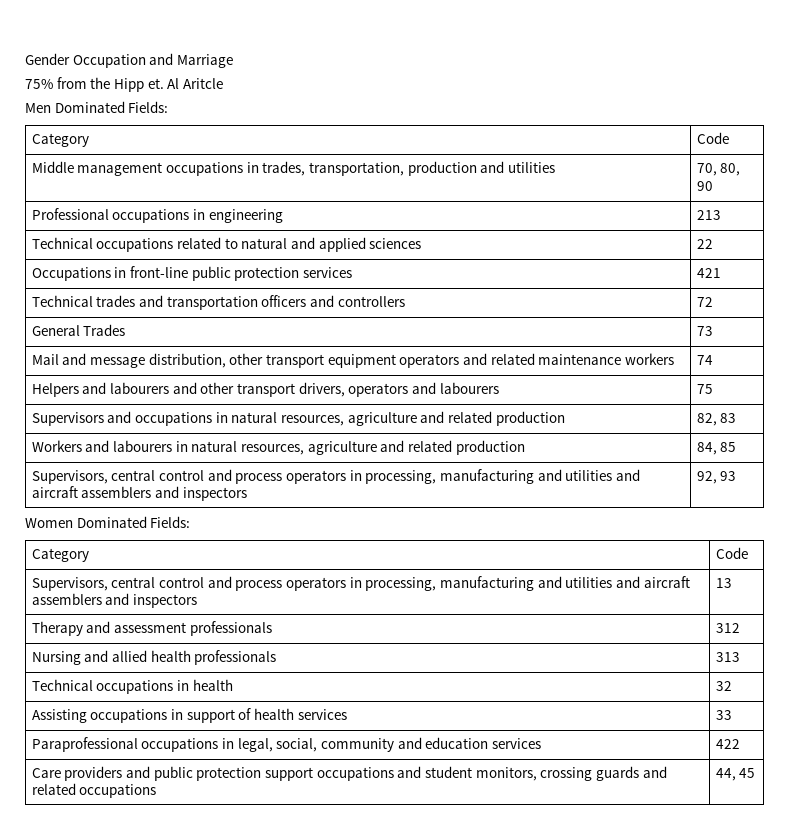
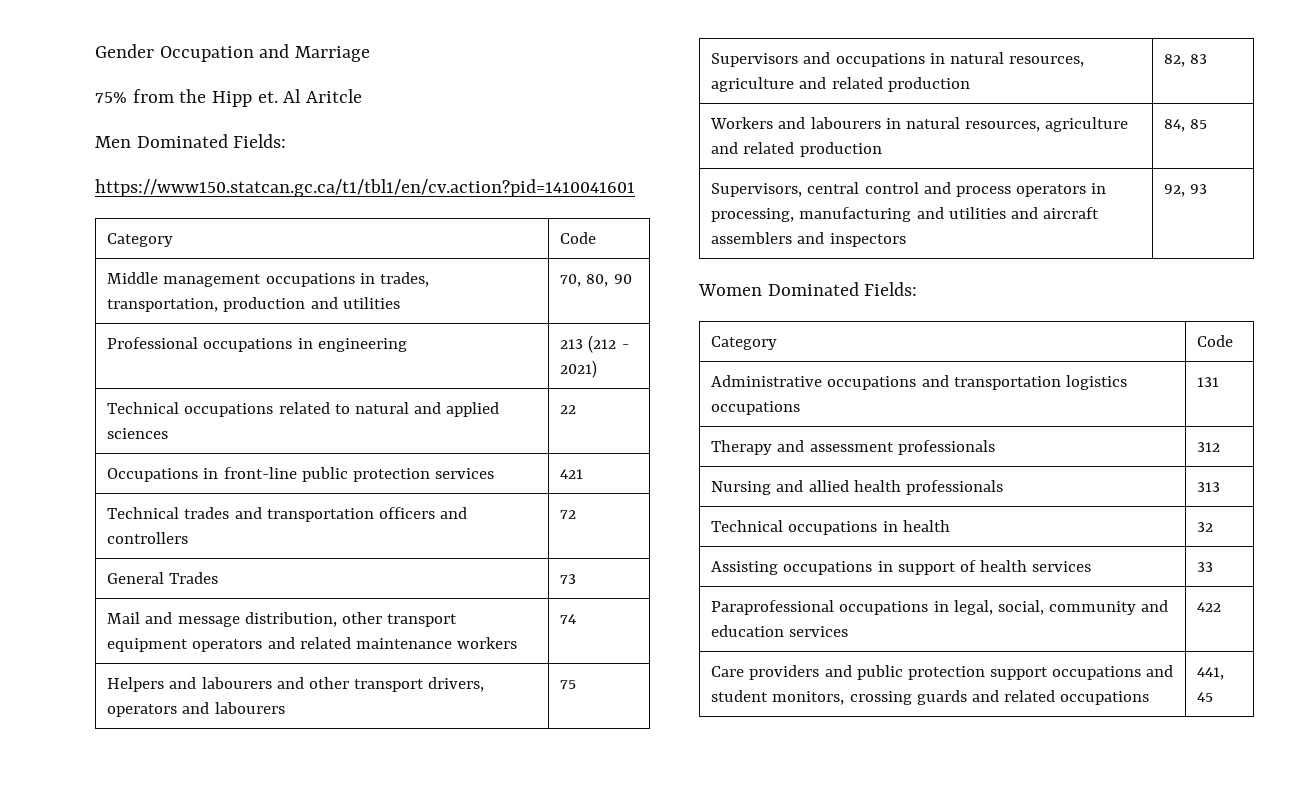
+ https://www150.statcan.gc.ca/t1/tbl1/en/cv.action?pid=1410041601
- Professional occupations in engineering | 213
+ Professional occupations in engineering | 213 (212 - 2021)
- Supervisors, central control and process operators in processing, manufacturing and utilities and aircraft assemblers and inspectors | 13
+ Administrative occupations and transportation logistics occupations | 131
- Care providers and public protection support occupations and student monitors, crossing guards and related occupations | 44, 45
+ Care providers and public protection support occupations and student monitors, crossing guards and related occupations | 441, 45

